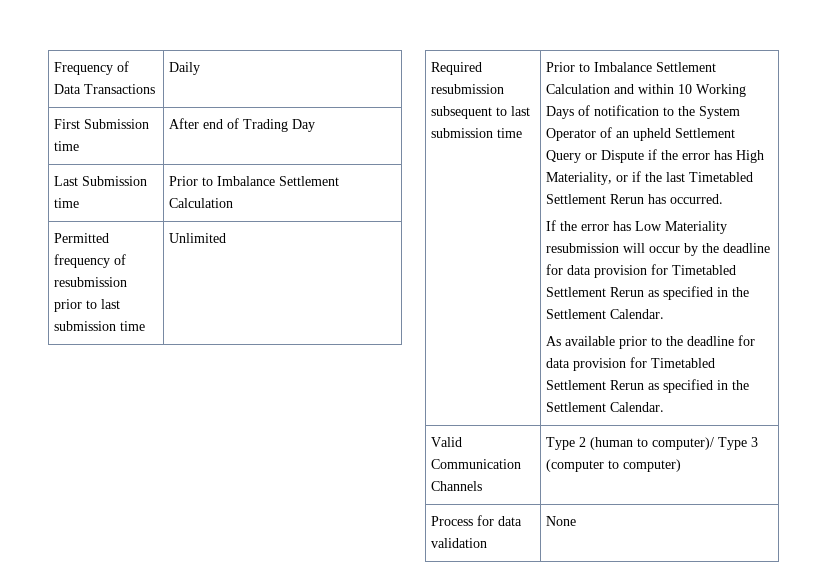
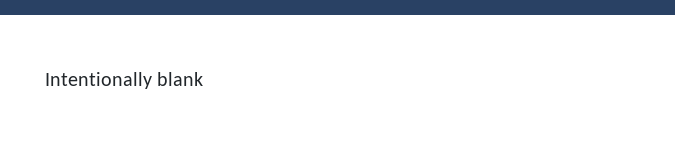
- Frequency of Data Transactions | Daily
- First Submission time | After end of Trading Day
- Last Submission time | Prior to Imbalance Settlement Calculation
- Permitted frequency of resubmission prior to last submission time | Unlimited
- Required resubmission subsequent to last submission time | Prior to Imbalance Settlement Calculation and within 10 Working Days of notification to the System Operator of an upheld Settlement Query or Dispute if the error has High Materiality, or if the last Timetabled Settlement Rerun has occurred.
- If the error has Low Materiality resubmission will occur by the deadline for data provision for Timetabled Settlement Rerun as specified in the Settlement Calendar.
- As available prior to the deadline for data provision for Timetabled Settlement Rerun as specified in the Settlement Calendar.
- Valid Communication Channels | Type 2 (human to computer)/ Type 3 (computer to computer)
- Process for data validation | None
+ Intentionally blank

